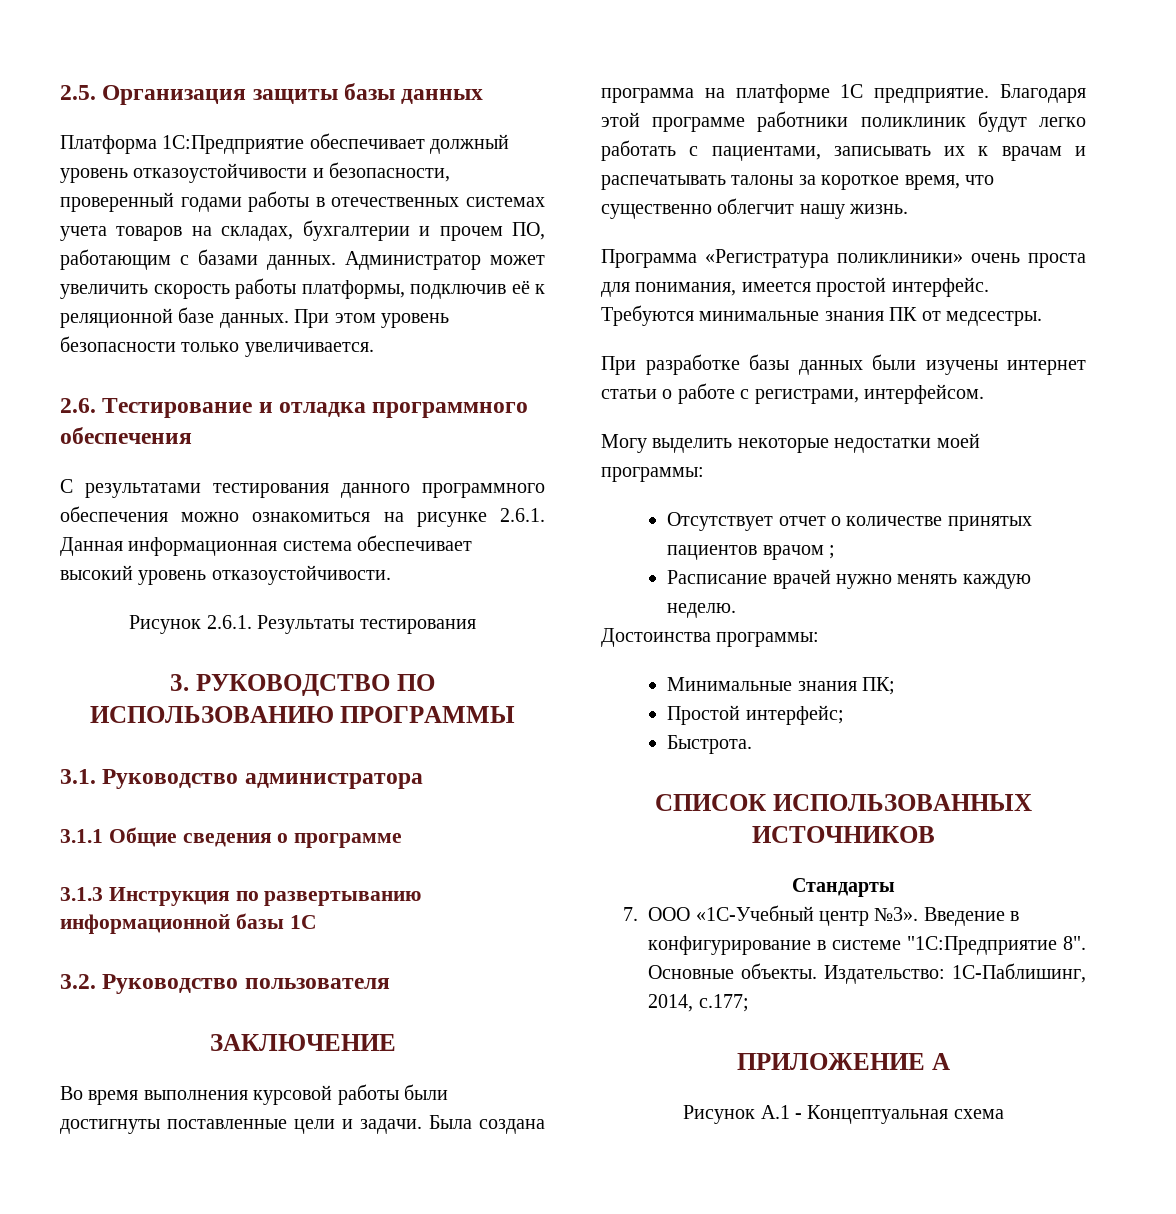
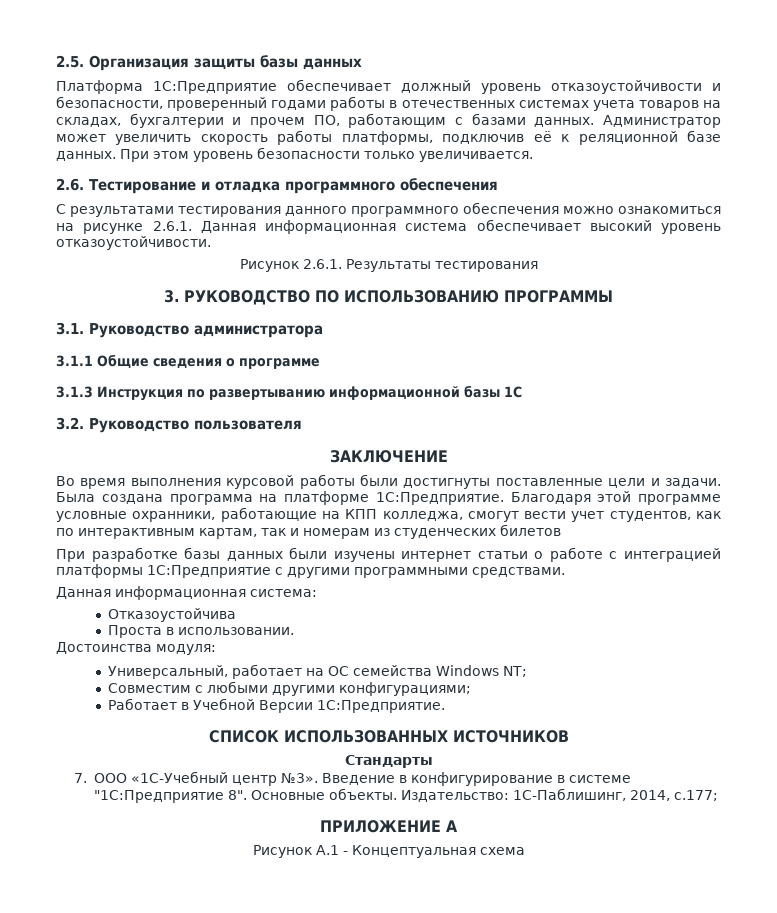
- Была создана программа на платформе 1С предприятие.
+ Была создана программа на платформе 1С:Предприятие.
- Благодаря этой программе работники поликлиник будут легко работать с пациентами, записывать их к врачам и распечатывать талоны за короткое время, что существенно облегчит нашу жизнь.
- Программа «Регистратура поликлиники» очень проста для понимания, имеется простой интерфейс. Требуются минимальные знания ПК от медсестры.
+ Благодаря этой программе условные охранники, работающие на КПП колледжа, смогут вести учет студентов, как по интерактивным картам, так и номерам из студенческих билетов
- При разработке базы данных были изучены интернет статьи о работе с регистрами, интерфейсом.
- Могу выделить некоторые недостатки моей программы:
- Отсутствует отчет о количестве принятых пациентов врачом ;
- Расписание врачей нужно менять каждую неделю.
- Достоинства программы:
- Минимальные знания ПК;
- Простой интерфейс;
- Быстрота.
+ При разработке базы данных были изучены интернет статьи о работе с интеграцией платформы 1С:Предприятие с другими программными средствами.
+ Данная информационная система:
+ Отказоустойчива
+ Проста в использовании.
+ Достоинства модуля:
+ Универсальный, работает на ОС семейства Windows NT;
+ Совместим с любыми другими конфигурациями;
+ Работает в Учебной Версии 1С:Предприятие.

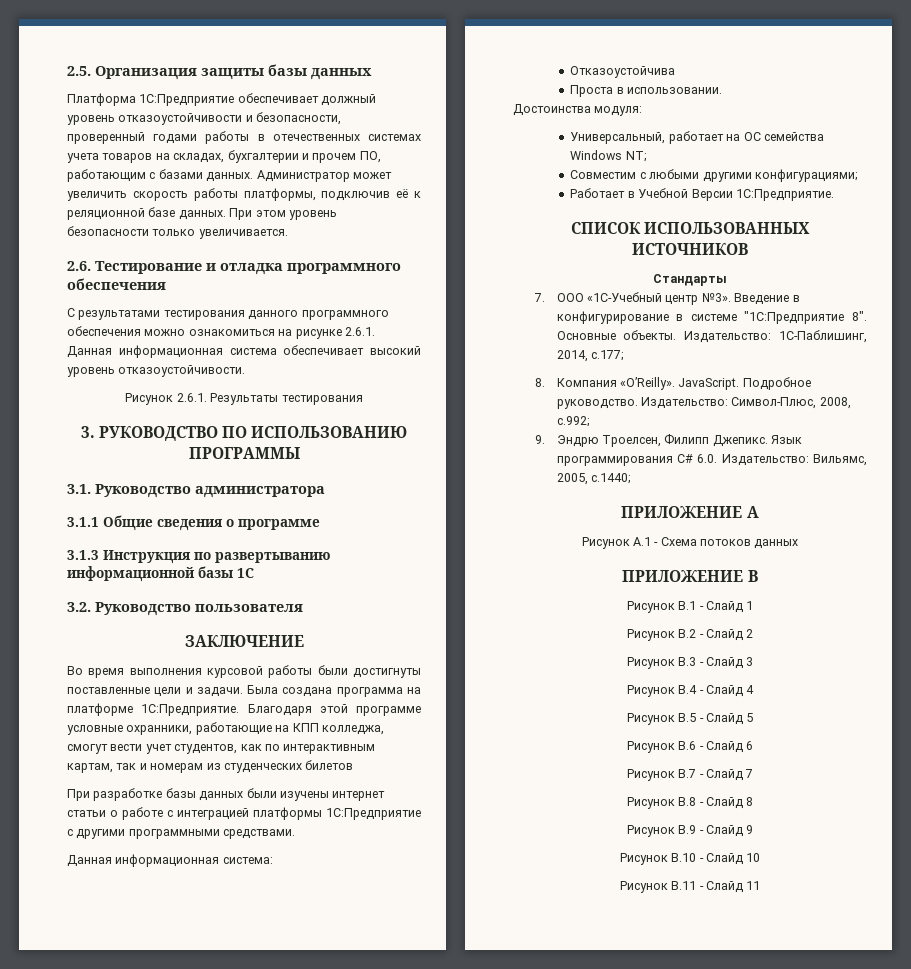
+ 8. Компания «O’Reilly». JavaScript. Подробное руководство. Издательство: Символ-Плюс, 2008, с.992;
+ 9. Эндрю Троелсен, Филипп Джепикс. Язык программирования C# 6.0. Издательство: Вильямс, 2005, с.1440;
- Рисунок А.1 - Концептуальная схема
+ Рисунок А.1 - Схема потоков данных
+ ПРИЛОЖЕНИЕ B
+ Рисунок B.1 - Слайд 1
+ Рисунок B.2 - Слайд 2
+ Рисунок B.3 - Слайд 3
+ Рисунок B.4 - Слайд 4
+ Рисунок B.5 - Слайд 5
+ Рисунок B.6 - Слайд 6
+ Рисунок B.7 - Слайд 7
+ Рисунок B.8 - Слайд 8
+ Рисунок B.9 - Слайд 9
+ Рисунок B.10 - Слайд 10
+ Рисунок B.11 - Слайд 11

